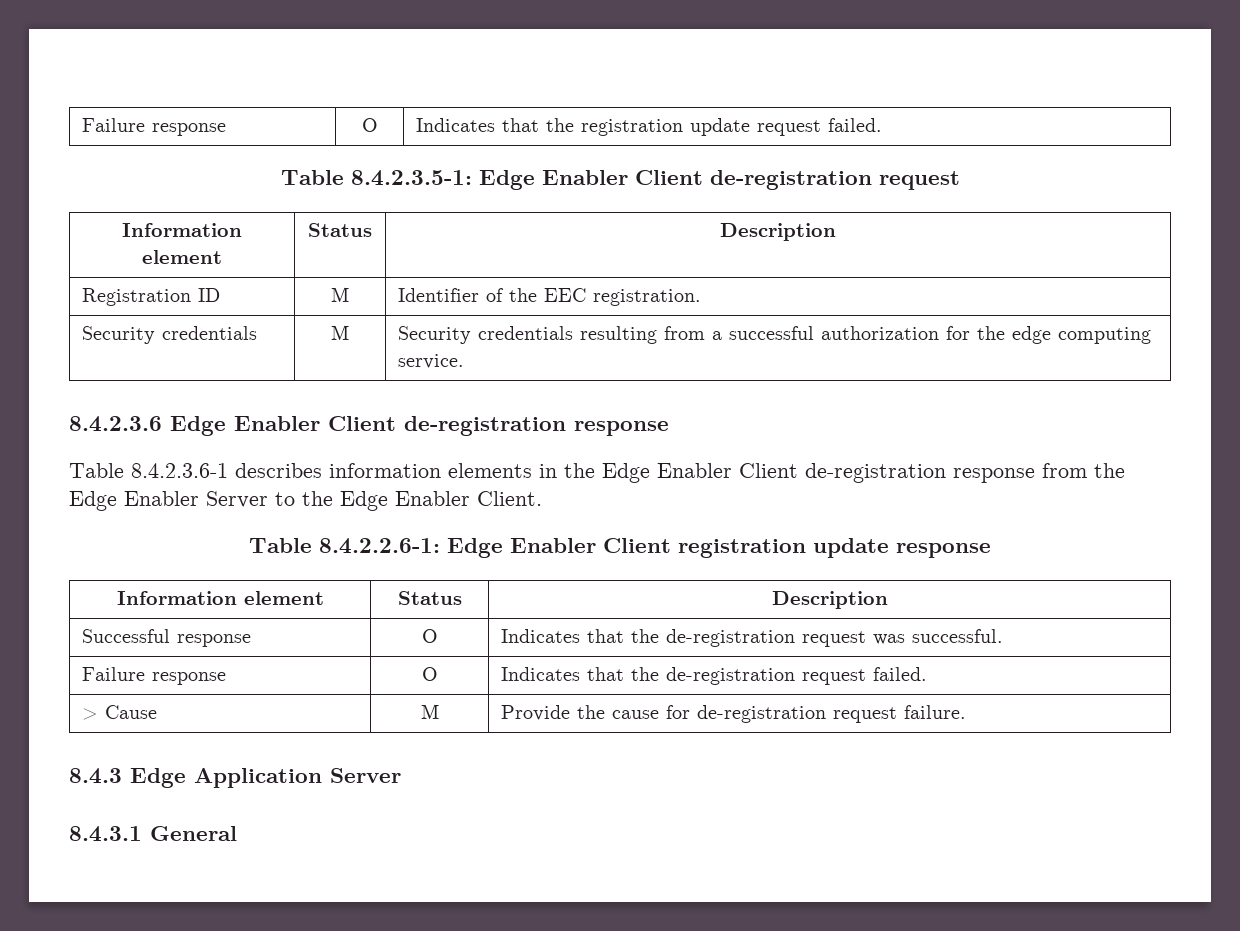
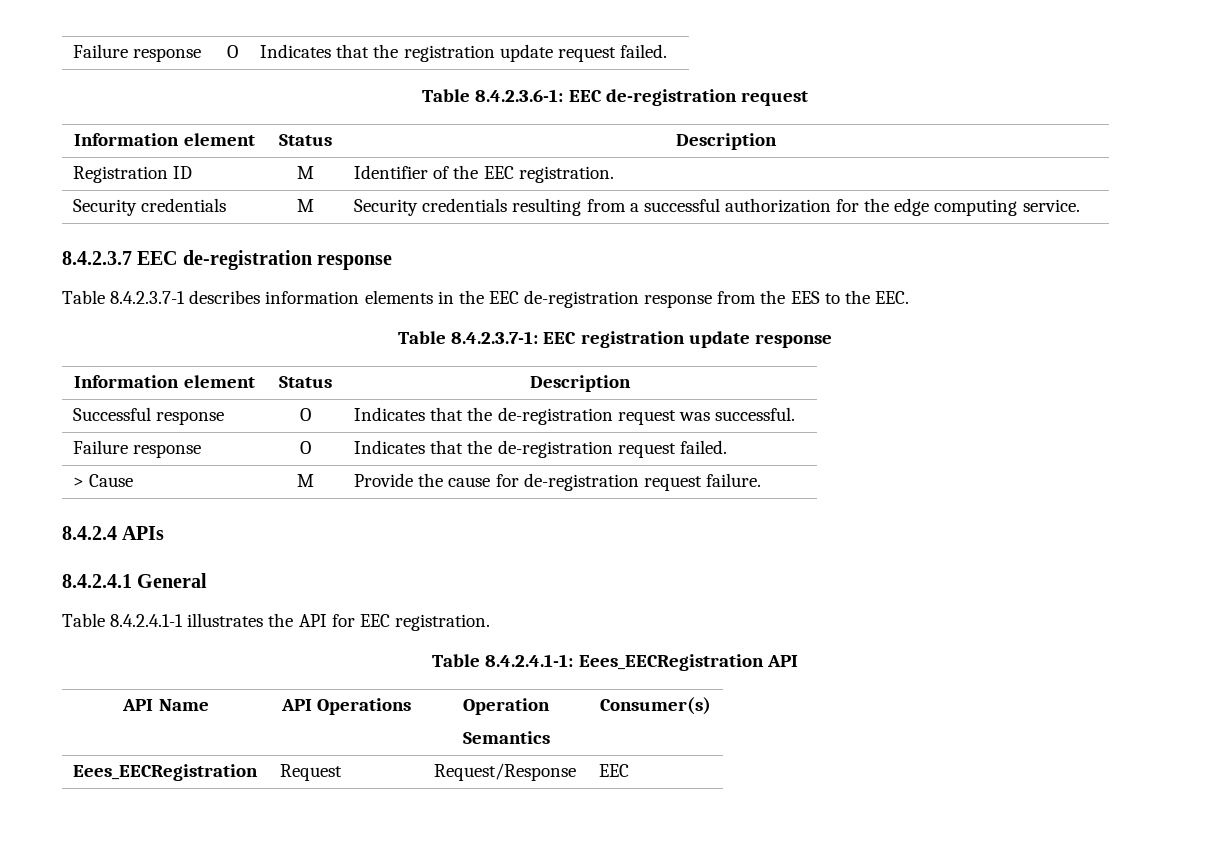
- Table 8.4.2.3.5-1: Edge Enabler Client de-registration request
+ Table 8.4.2.3.6-1: EEC de-registration request
- 8.4.2.3.6 Edge Enabler Client de-registration response
+ 8.4.2.3.7 EEC de-registration response
- Table 8.4.2.3.6-1 describes information elements in the Edge Enabler Client de-registration response from the Edge Enabler Server to the Edge Enabler Client.
- Table 8.4.2.2.6-1: Edge Enabler Client registration update response
+ Table 8.4.2.3.7-1 describes information elements in the EEC de-registration response from the EES to the EEC.
+ Table 8.4.2.3.7-1: EEC registration update response
- 8.4.3 Edge Application Server
- 8.4.3.1 General
+ 8.4.2.4 APIs
+ 8.4.2.4.1 General
+ Table 8.4.2.4.1-1 illustrates the API for EEC registration.
+ Table 8.4.2.4.1-1: Eees_EECRegistration API
+ API Name | API Operations | Operation
+ Semantics | Consumer(s)
+ Eees_EECRegistration | Request | Request/Response | EEC

